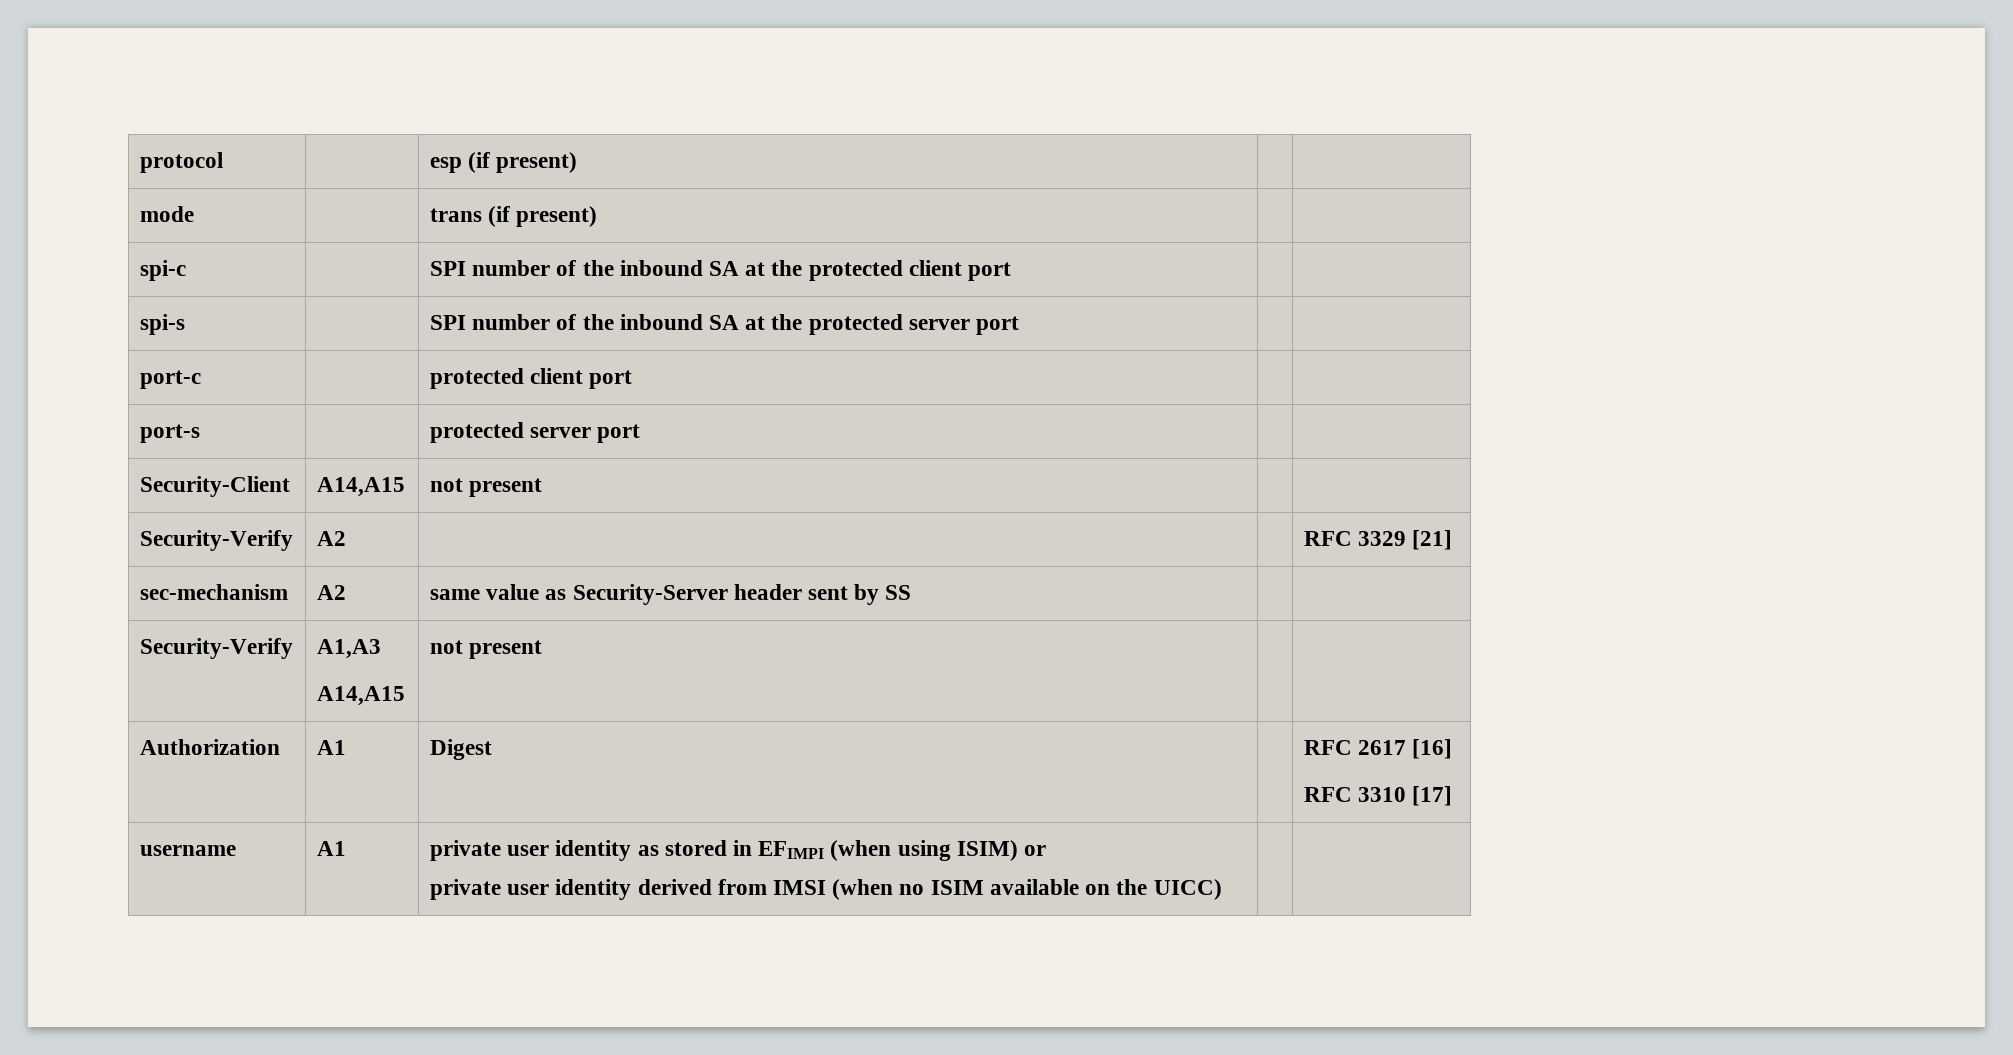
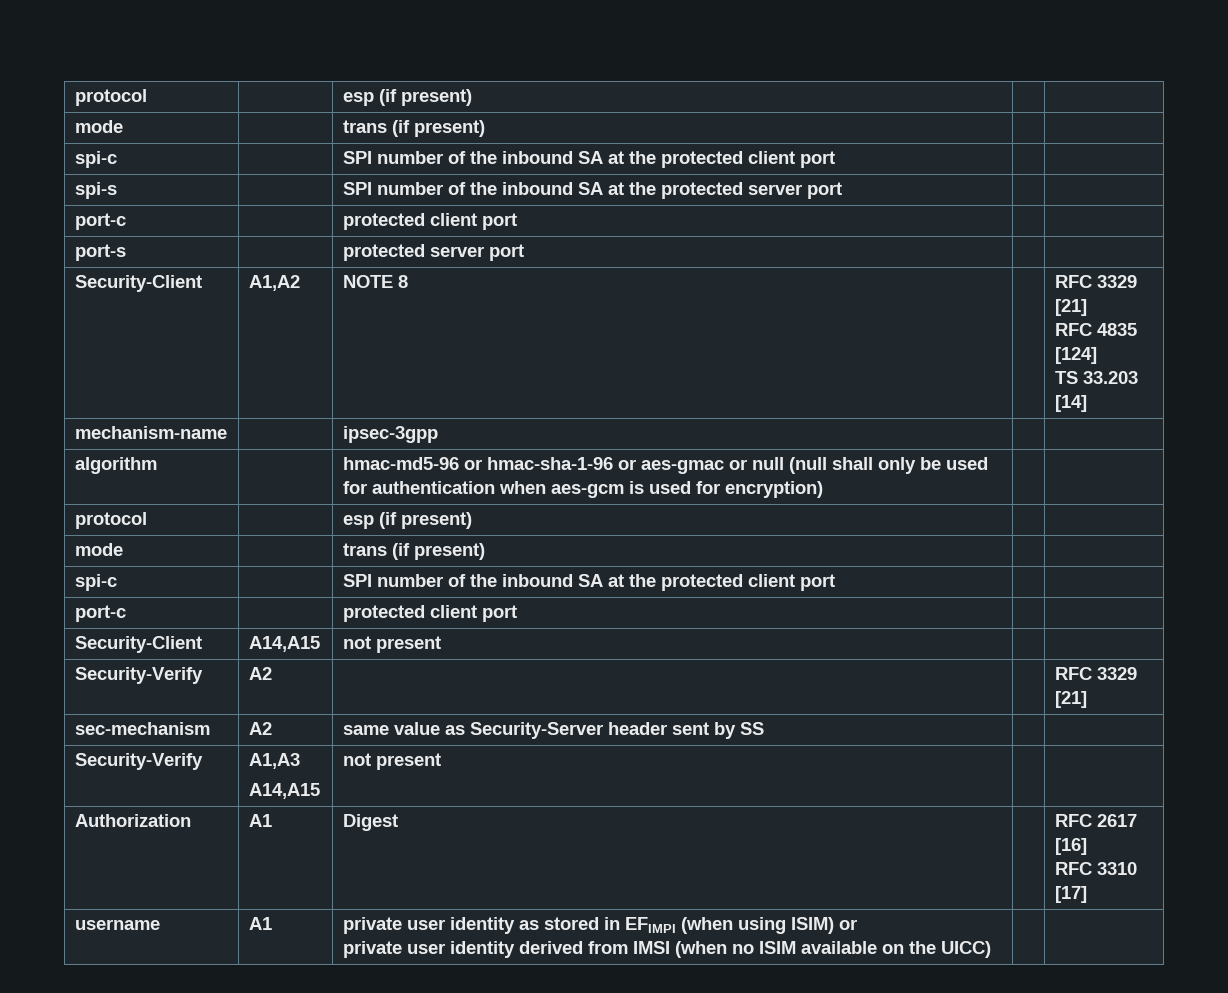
+ Security-Client | A1,A2 | NOTE 8 | | RFC 3329 [21]
+ RFC 4835 [124]
+ TS 33.203 [14]
+ mechanism-name | | ipsec-3gpp | |
+ algorithm | | hmac-md5-96 or hmac-sha-1-96 or aes-gmac or null (null shall only be used for authentication when aes-gcm is used for encryption) | |
+ protocol | | esp (if present) | |
+ mode | | trans (if present) | |
+ spi-c | | SPI number of the inbound SA at the protected client port | |
+ port-c | | protected client port | |

